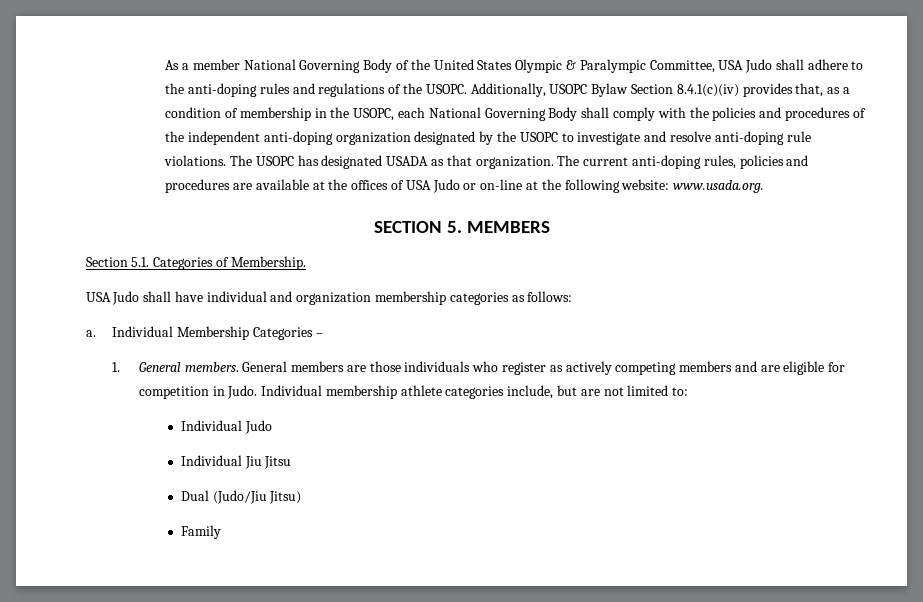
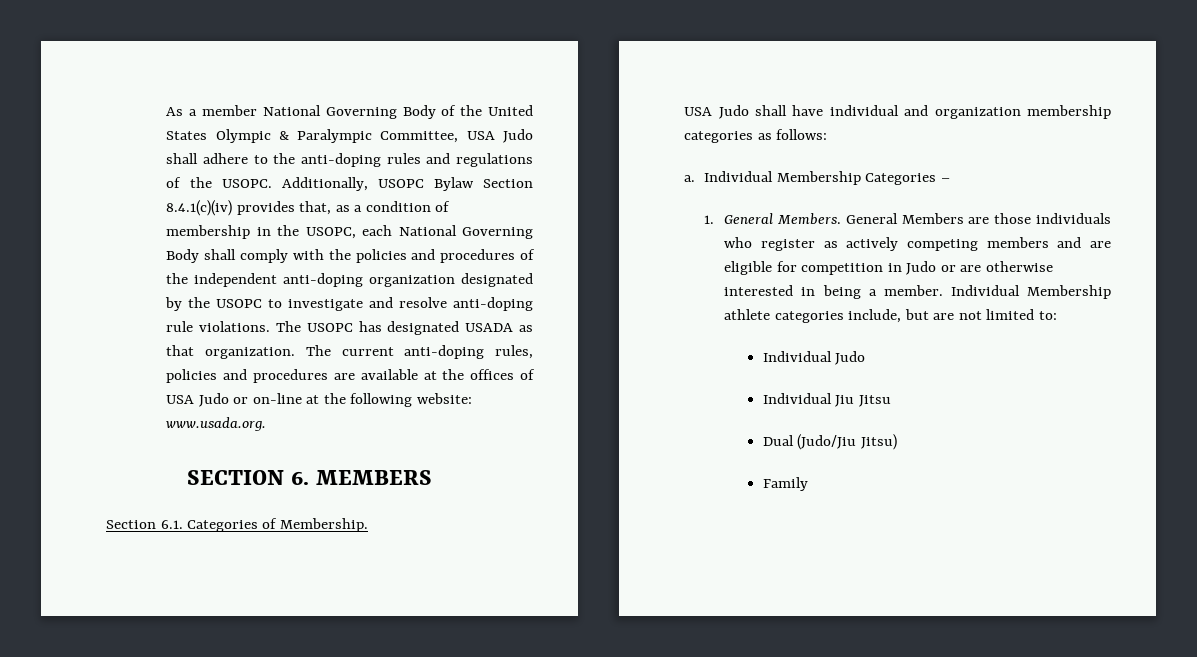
- SECTION 5. MEMBERS
+ SECTION 6. MEMBERS
- Section 5.1. Categories of Membership.
+ Section 6.1. Categories of Membership.
- 1. General members. General members are those individuals who register as actively competing members and are eligible for competition in Judo. Individual membership athlete categories include, but are not limited to:
+ 1. General Members. General Members are those individuals who register as actively competing members and are eligible for competition in Judo or are otherwise interested in being a member. Individual Membership athlete categories include, but are not limited to:

